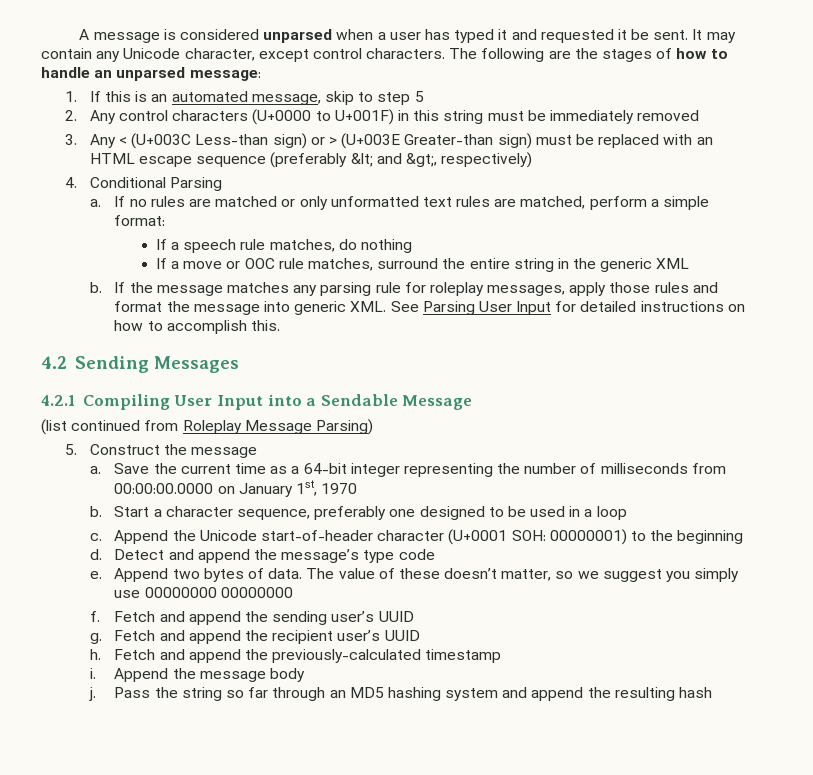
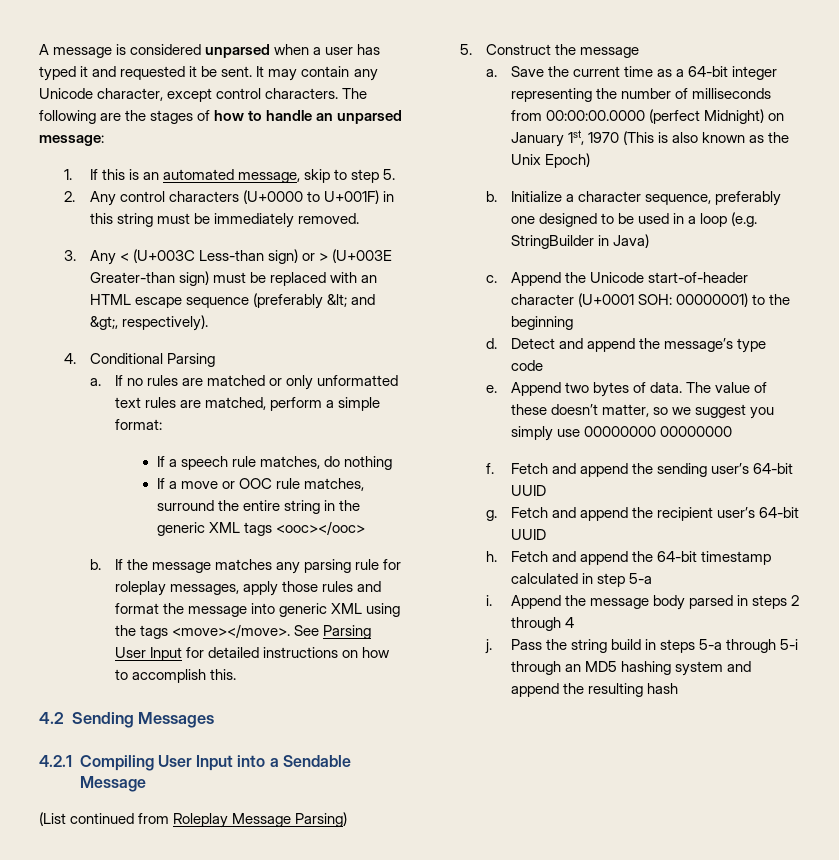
- 1. If this is an automated message, skip to step 5
+ 1. If this is an automated message, skip to step 5.
- 2. Any control characters (U+0000 to U+001F) in this string must be immediately removed
+ 2. Any control characters (U+0000 to U+001F) in this string must be immediately removed.
- 3. Any < (U+003C Less-than sign) or > (U+003E Greater-than sign) must be replaced with an HTML escape sequence (preferably &lt; and &gt;, respectively)
+ 3. Any < (U+003C Less-than sign) or > (U+003E Greater-than sign) must be replaced with an HTML escape sequence (preferably &lt; and &gt;, respectively).
- If a move or OOC rule matches, surround the entire string in the generic XML
+ If a move or OOC rule matches, surround the entire string in the generic XML tags <ooc></ooc>
- If the message matches any parsing rule for roleplay messages, apply those rules and format the message into generic XML. See Parsing User Input for detailed instructions on how to accomplish this.
+ If the message matches any parsing rule for roleplay messages, apply those rules and format the message into generic XML using the tags <move></move>. See Parsing User Input for detailed instructions on how to accomplish this.
- (list continued from Roleplay Message Parsing)
+ (List continued from Roleplay Message Parsing)
- Save the current time as a 64-bit integer representing the number of milliseconds from 00:00:00.0000 on January 1st, 1970
- b. Start a character sequence, preferably one designed to be used in a loop
+ Save the current time as a 64-bit integer representing the number of milliseconds from 00:00:00.0000 (perfect Midnight) on January 1st, 1970 (This is also known as the Unix Epoch)
+ b. Initialize a character sequence, preferably one designed to be used in a loop (e.g. StringBuilder in Java)
- Fetch and append the sending user’s UUID
+ Fetch and append the sending user’s 64-bit UUID
- Fetch and append the recipient user’s UUID
+ Fetch and append the recipient user’s 64-bit UUID
- Fetch and append the previously-calculated timestamp
+ Fetch and append the 64-bit timestamp calculated in step 5-a
- Append the message body
- j. Pass the string so far through an MD5 hashing system and append the resulting hash
+ Append the message body parsed in steps 2 through 4
+ j. Pass the string build in steps 5-a through 5-i through an MD5 hashing system and append the resulting hash

